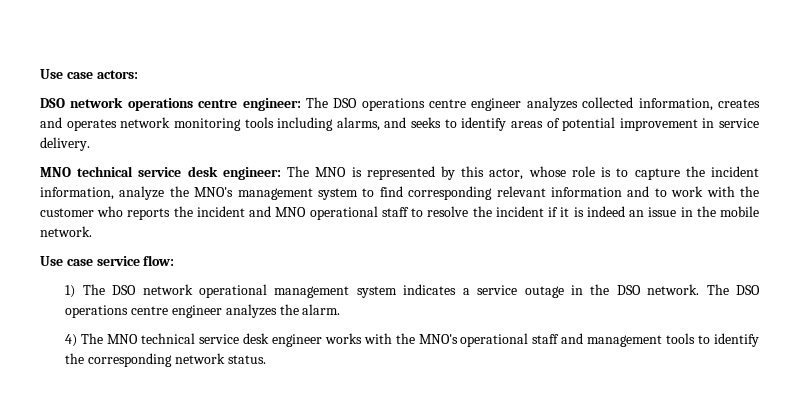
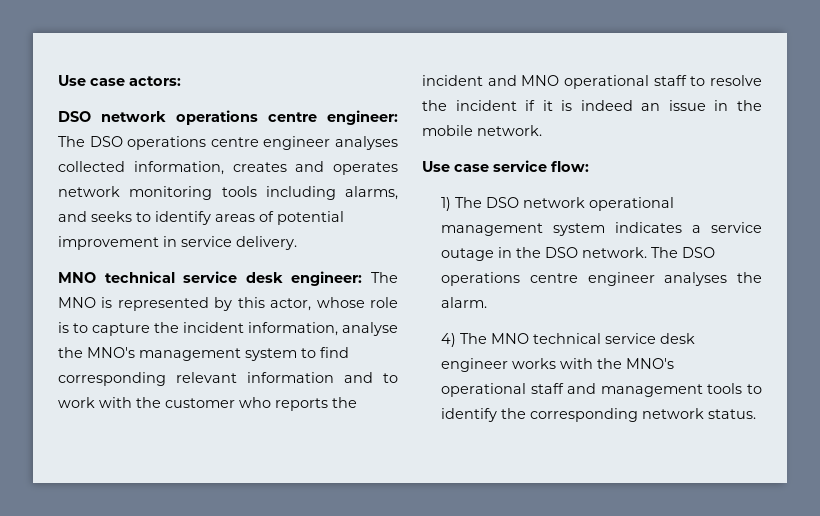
- DSO network operations centre engineer: The DSO operations centre engineer analyzes collected information, creates and operates network monitoring tools including alarms, and seeks to identify areas of potential improvement in service delivery.
+ DSO network operations centre engineer: The DSO operations centre engineer analyses collected information, creates and operates network monitoring tools including alarms, and seeks to identify areas of potential improvement in service delivery.
- MNO technical service desk engineer: The MNO is represented by this actor, whose role is to capture the incident information, analyze the MNO's management system to find corresponding relevant information and to work with the customer who reports the incident and MNO operational staff to resolve the incident if it is indeed an issue in the mobile network.
+ MNO technical service desk engineer: The MNO is represented by this actor, whose role is to capture the incident information, analyse the MNO's management system to find corresponding relevant information and to work with the customer who reports the incident and MNO operational staff to resolve the incident if it is indeed an issue in the mobile network.
- The DSO operations centre engineer analyzes the alarm.
+ The DSO operations centre engineer analyses the alarm.

